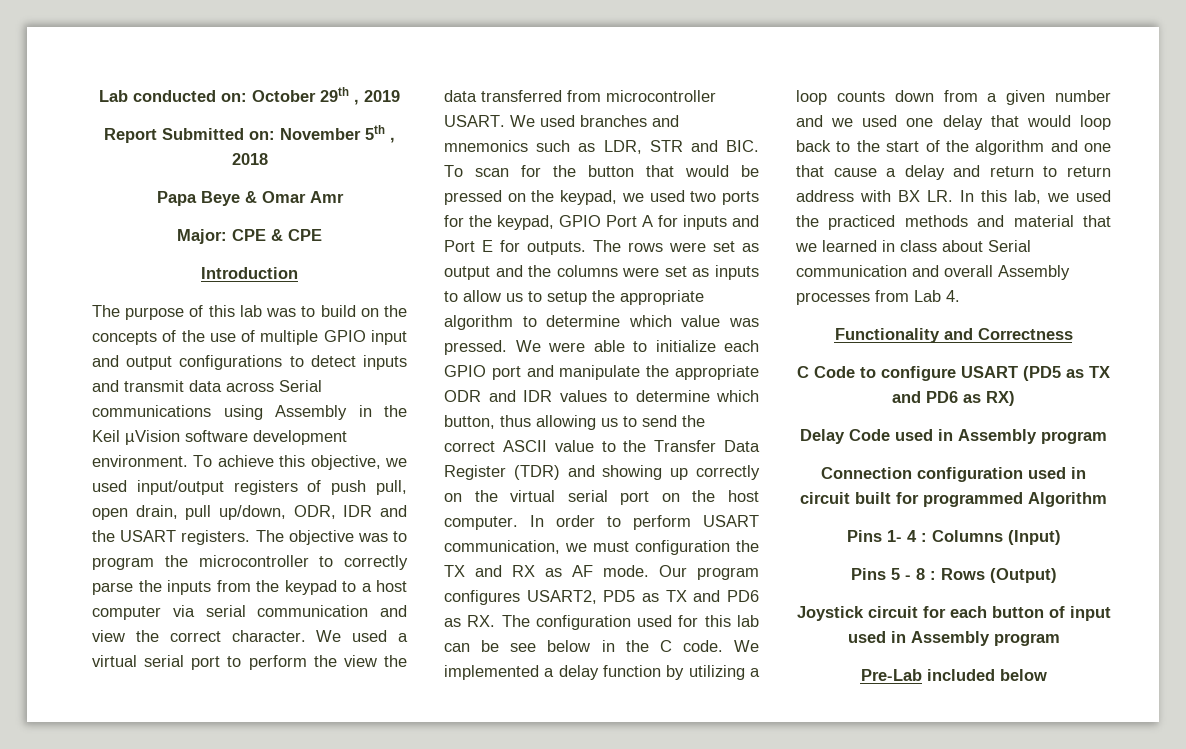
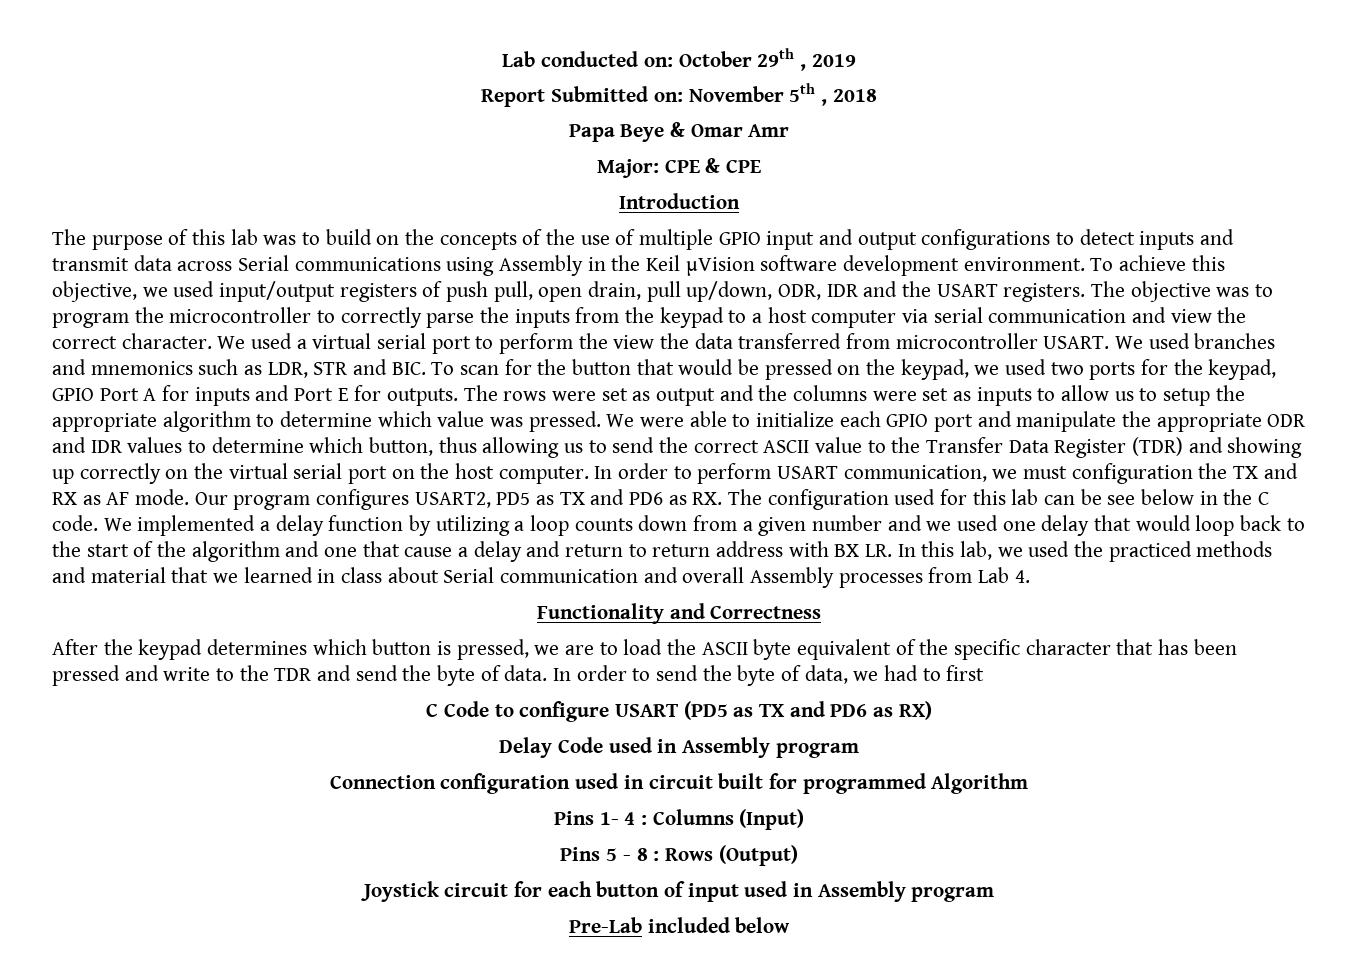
+ After the keypad determines which button is pressed, we are to load the ASCII byte equivalent of the specific character that has been pressed and write to the TDR and send the byte of data. In order to send the byte of data, we had to first

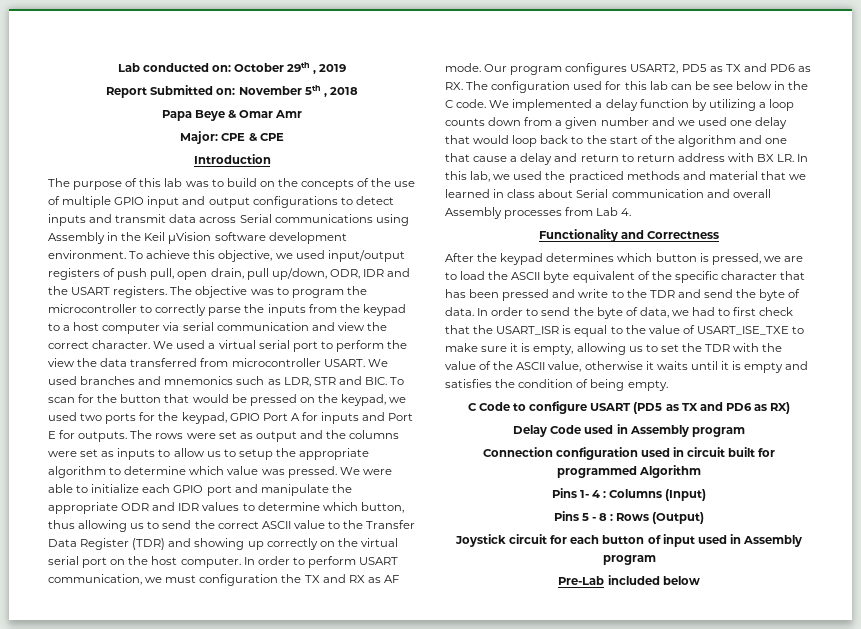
- In order to send the byte of data, we had to first
+ In order to send the byte of data, we had to first check that the USART_ISR is equal to the value of USART_ISE_TXE to make sure it is empty, allowing us to set the TDR with the value of the ASCII value, otherwise it waits until it is empty and satisfies the condition of being empty.

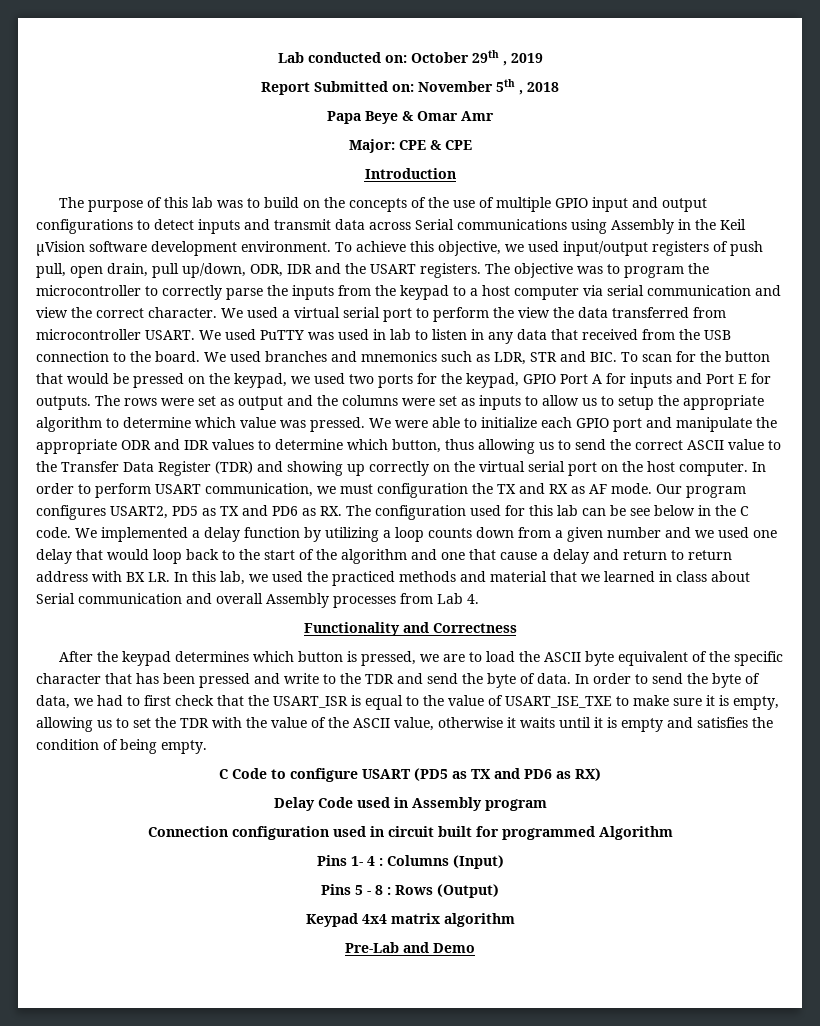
- We used branches and mnemonics such as LDR, STR and BIC. To scan for the button that would be pressed on the keypad, we used two ports for the keypad, GPIO Port A for inputs and Port E for outputs.
+ We used PuTTY was used in lab to listen in any data that received from the USB connection to the board. We used branches and mnemonics such as LDR, STR and BIC. To scan for the button that would be pressed on the keypad, we used two ports for the keypad, GPIO Port A for inputs and Port E for outputs.
- Joystick circuit for each button of input used in Assembly program
+ Keypad 4x4 matrix algorithm
- Pre-Lab included below
+ Pre-Lab and Demo

